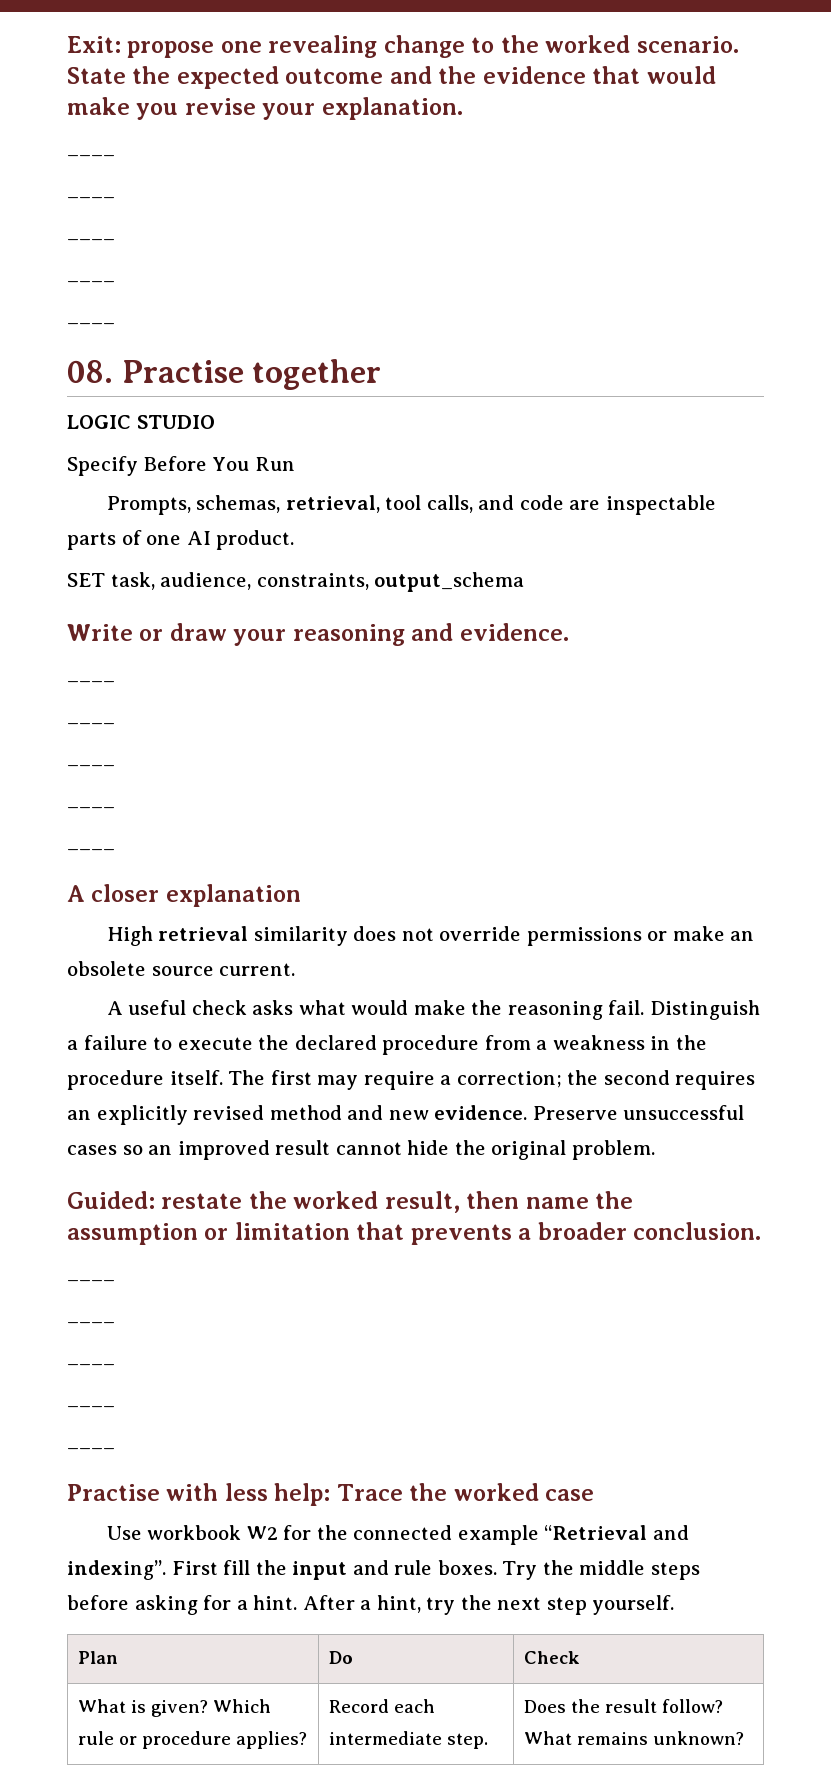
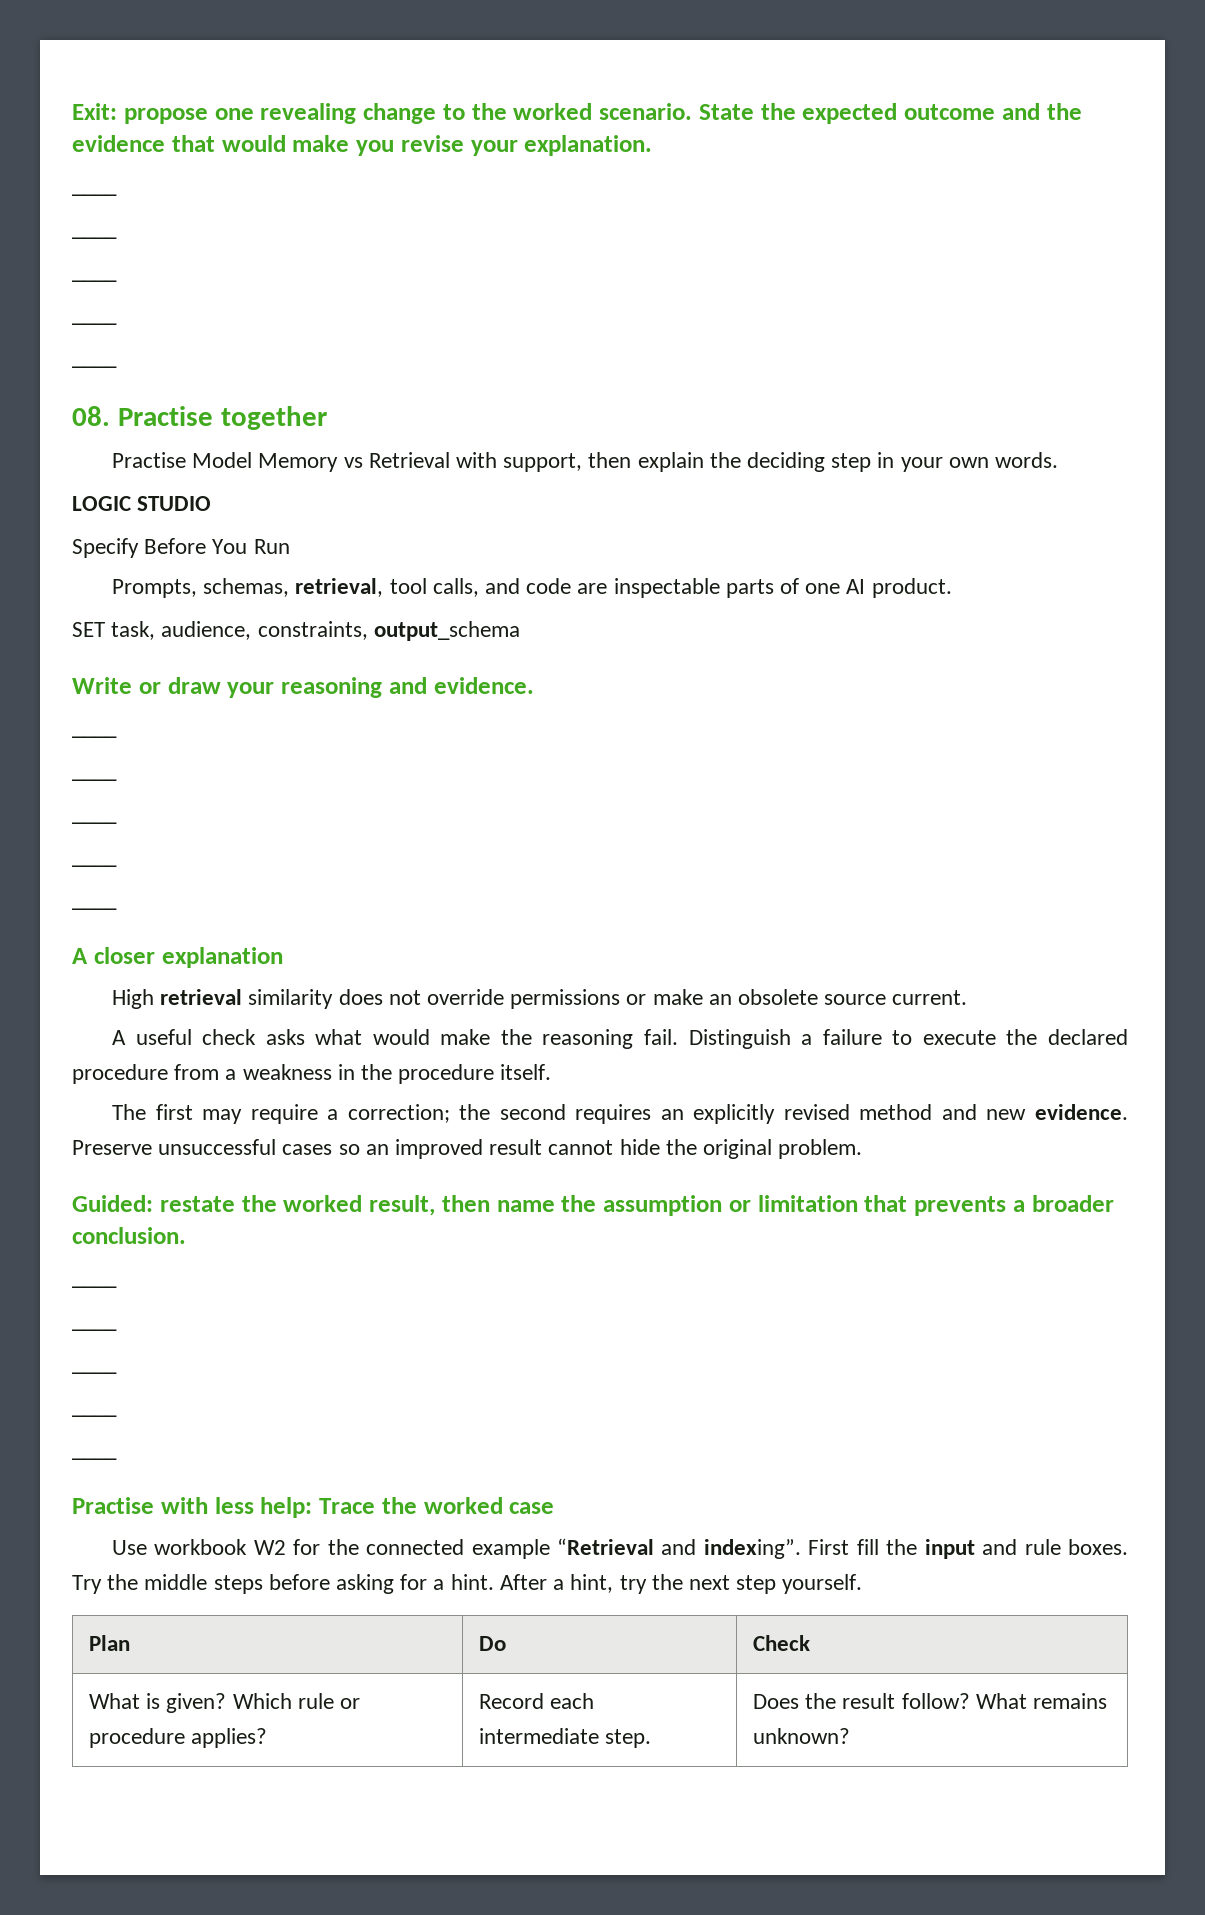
+ Practise Model Memory vs Retrieval with support, then explain the deciding step in your own words.
- Distinguish a failure to execute the declared procedure from a weakness in the procedure itself. The first may require a correction; the second requires an explicitly revised method and new evidence.
+ Distinguish a failure to execute the declared procedure from a weakness in the procedure itself.
+ The first may require a correction; the second requires an explicitly revised method and new evidence.

